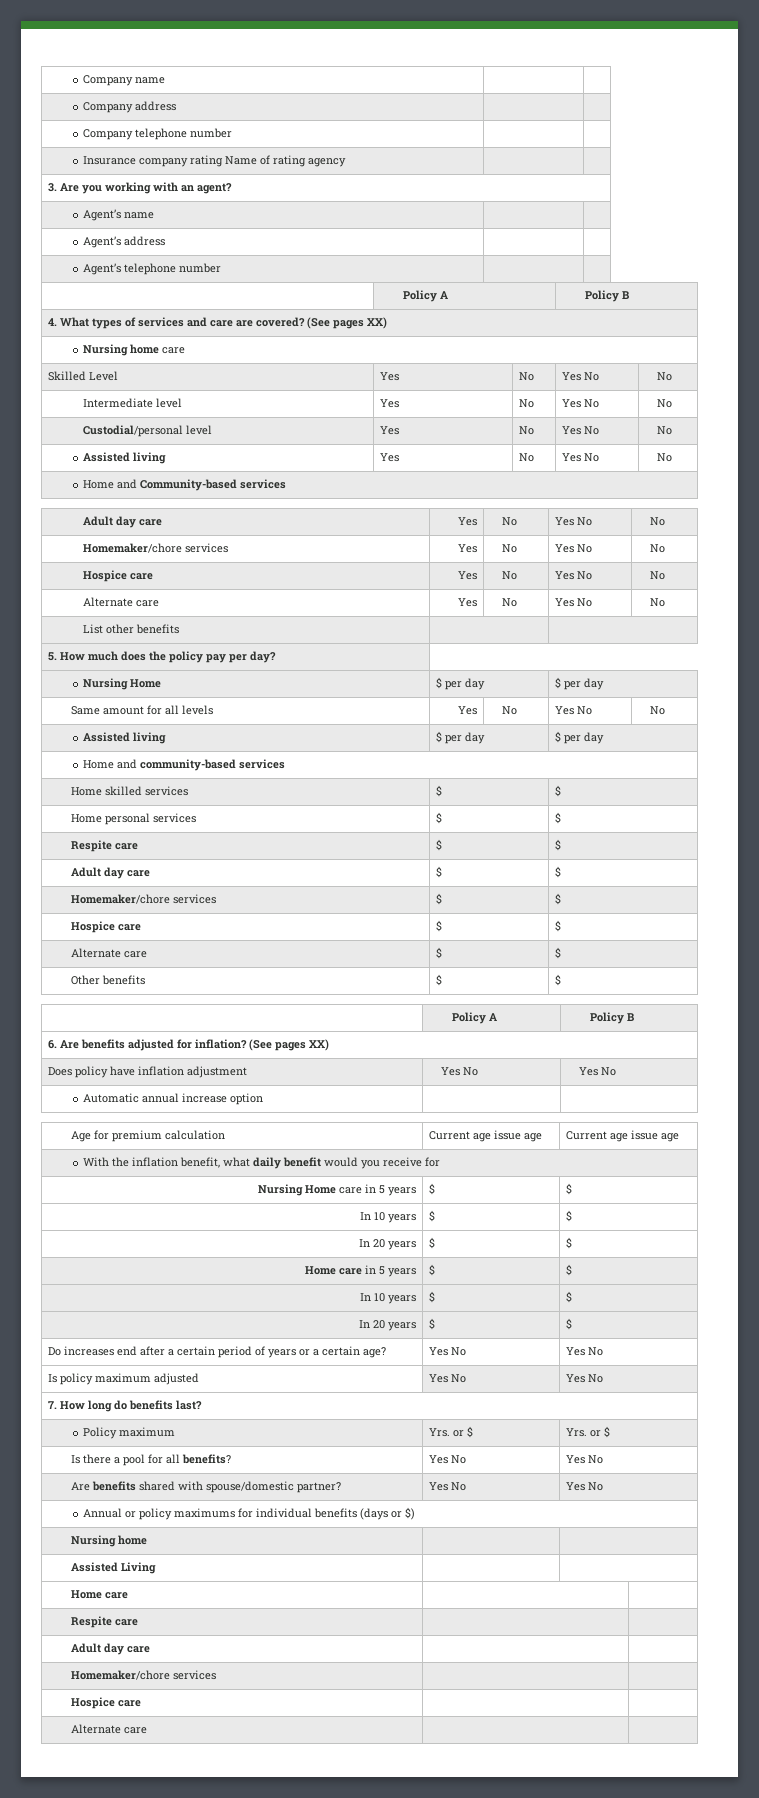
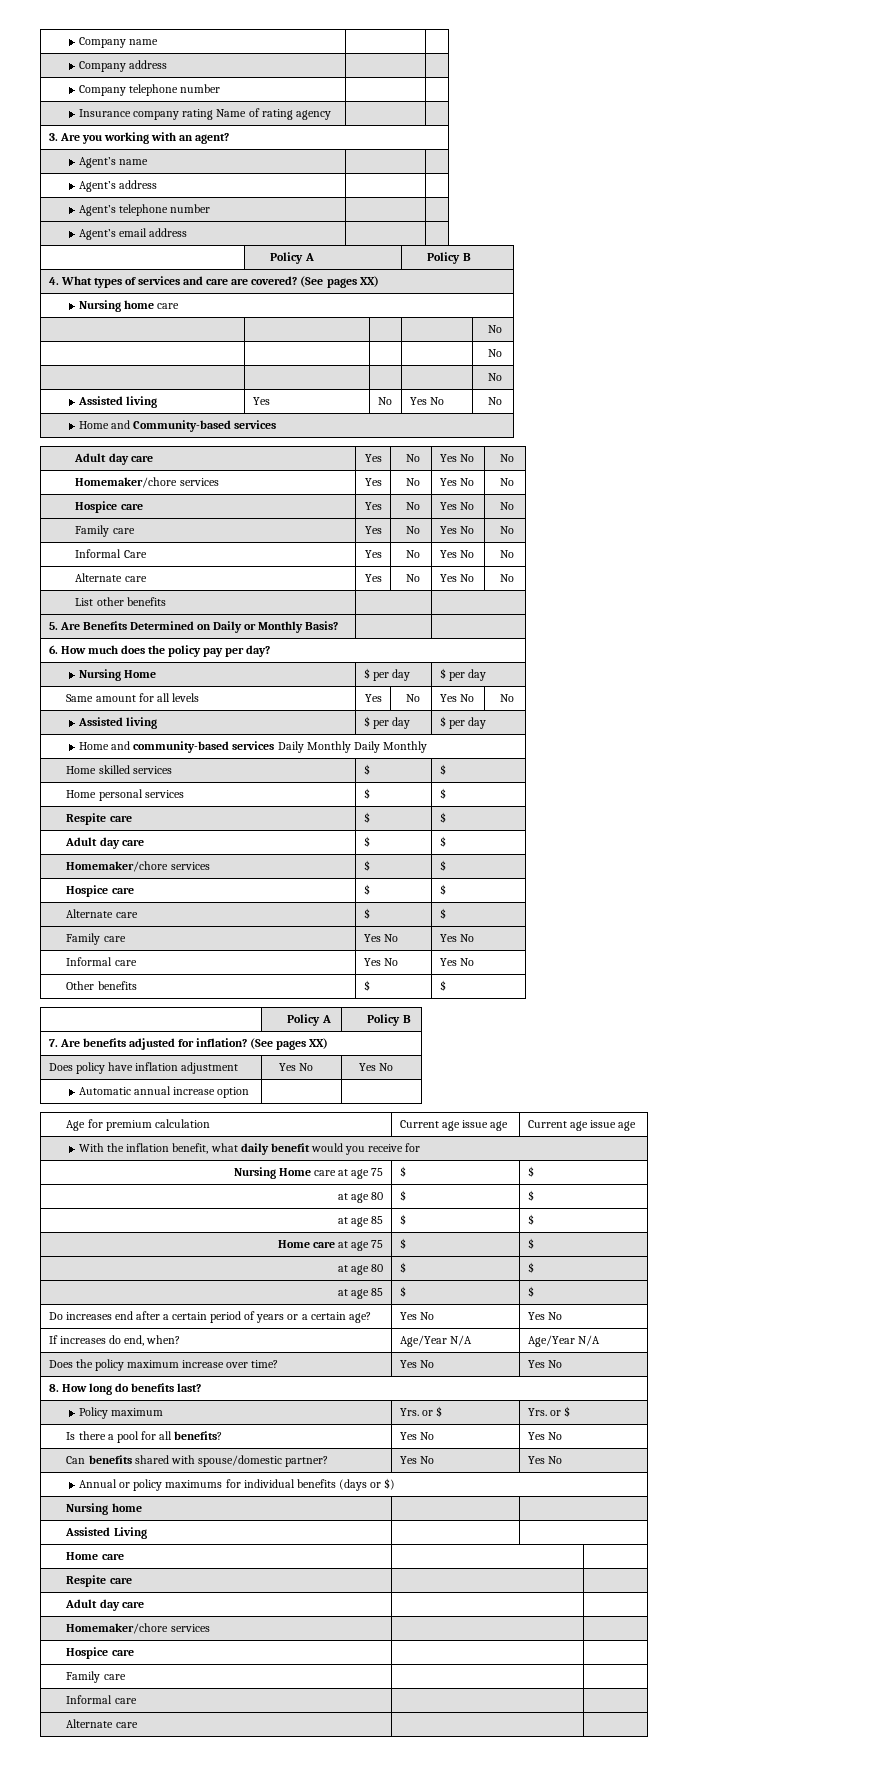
+ Agent’s email address | |
  Nursing home care
- Skilled Level | Yes | No | Yes No | No
- Intermediate level | Yes | No | Yes No | No
- Custodial/personal level | Yes | No | Yes No | No
+ | | | | No
+ | | | | No
+ | | | | No
+ Family care | Yes | No | Yes No | No
+ Informal Care | Yes | No | Yes No | No
- 5. How much does the policy pay per day?
+ 5. Are Benefits Determined on Daily or Monthly Basis? | |
+ 6. How much does the policy pay per day?
- Home and community-based services
+ Home and community-based services Daily Monthly Daily Monthly
+ Family care | Yes No | Yes No
+ Informal care | Yes No | Yes No
- 6. Are benefits adjusted for inflation? (See pages XX)
+ 7. Are benefits adjusted for inflation? (See pages XX)
- Nursing Home care in 5 years | $ | $
- In 10 years | $ | $
- In 20 years | $ | $
- Home care in 5 years | $ | $
- In 10 years | $ | $
- In 20 years | $ | $
+ Nursing Home care at age 75 | $ | $
+ at age 80 | $ | $
+ at age 85 | $ | $
+ Home care at age 75 | $ | $
+ at age 80 | $ | $
+ at age 85 | $ | $
- Is policy maximum adjusted | Yes No | Yes No
- 7. How long do benefits last?
+ If increases do end, when? | Age/Year N/A | Age/Year N/A
+ Does the policy maximum increase over time? | Yes No | Yes No
+ 8. How long do benefits last?
- Are benefits shared with spouse/domestic partner? | Yes No | Yes No
+ Can benefits shared with spouse/domestic partner? | Yes No | Yes No
+ Family care | |
+ Informal care | |

